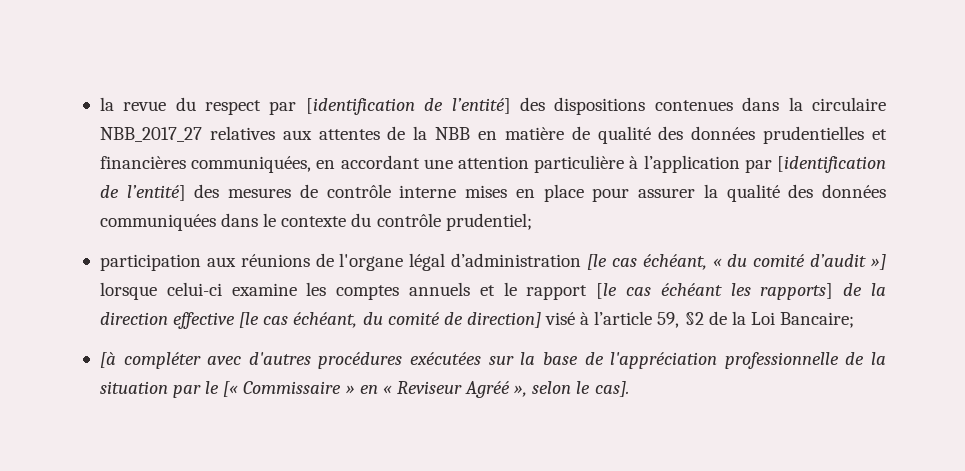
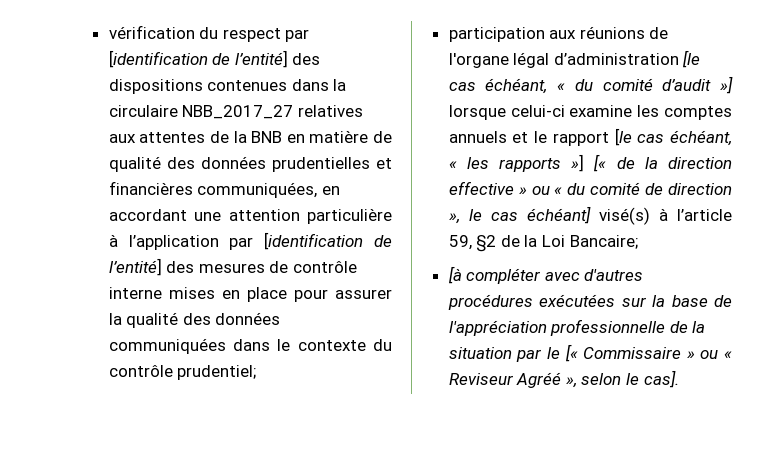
- la revue du respect par [identification de l’entité] des dispositions contenues dans la circulaire NBB_2017_27 relatives aux attentes de la NBB en matière de qualité des données prudentielles et financières communiquées, en accordant une attention particulière à l’application par [identification de l’entité] des mesures de contrôle interne mises en place pour assurer la qualité des données communiquées dans le contexte du contrôle prudentiel;
+ vérification du respect par [identification de l’entité] des dispositions contenues dans la circulaire NBB_2017_27 relatives aux attentes de la BNB en matière de qualité des données prudentielles et financières communiquées, en accordant une attention particulière à l’application par [identification de l’entité] des mesures de contrôle interne mises en place pour assurer la qualité des données communiquées dans le contexte du contrôle prudentiel;
- participation aux réunions de l'organe légal d’administration [le cas échéant, « du comité d’audit »] lorsque celui-ci examine les comptes annuels et le rapport [le cas échéant les rapports] de la direction effective [le cas échéant, du comité de direction] visé à l’article 59, §2 de la Loi Bancaire;
+ participation aux réunions de l'organe légal d’administration [le cas échéant, « du comité d’audit »] lorsque celui-ci examine les comptes annuels et le rapport [le cas échéant, « les rapports »] [« de la direction effective » ou « du comité de direction », le cas échéant] visé(s) à l’article 59, §2 de la Loi Bancaire;
- [à compléter avec d'autres procédures exécutées sur la base de l'appréciation professionnelle de la situation par le [« Commissaire » en « Reviseur Agréé », selon le cas].
+ [à compléter avec d'autres procédures exécutées sur la base de l'appréciation professionnelle de la situation par le [« Commissaire » ou « Reviseur Agréé », selon le cas].

